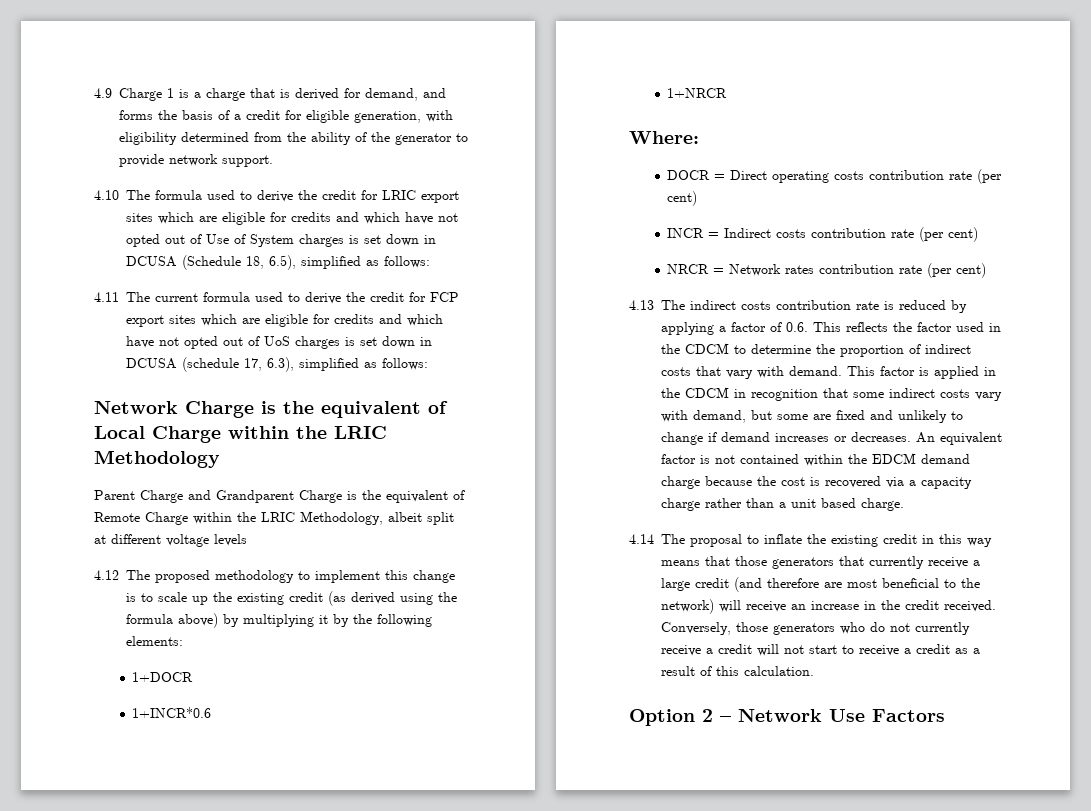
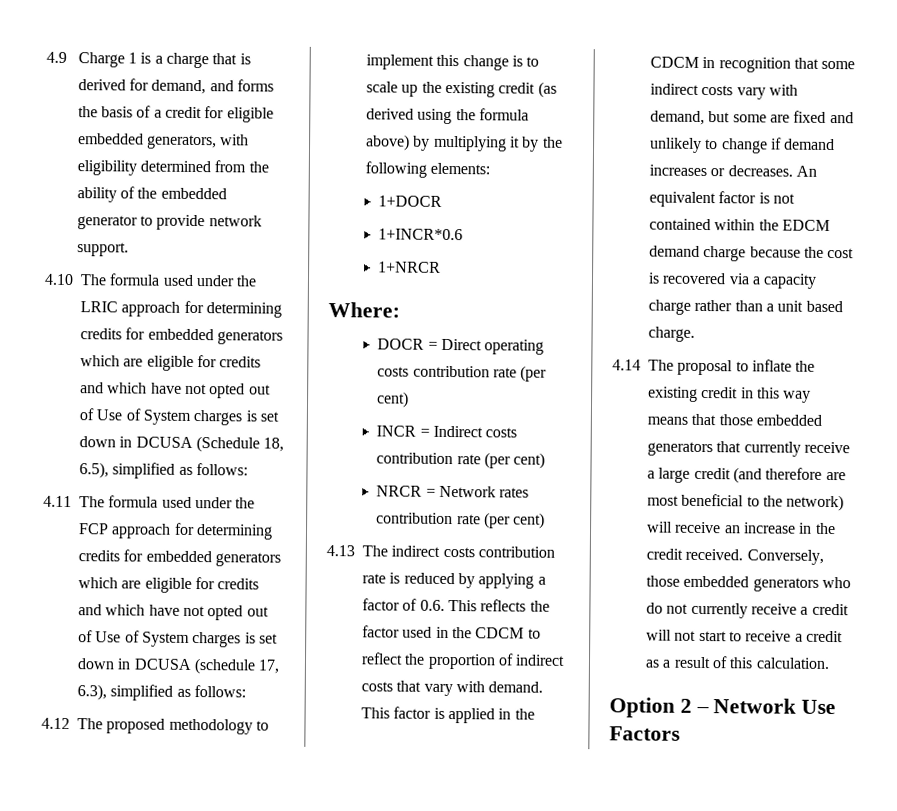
- 4.9 Charge 1 is a charge that is derived for demand, and forms the basis of a credit for eligible generation, with eligibility determined from the ability of the generator to provide network support.
+ 4.9 Charge 1 is a charge that is derived for demand, and forms the basis of a credit for eligible embedded generators, with eligibility determined from the ability of the embedded generator to provide network support.
- 4.10 The formula used to derive the credit for LRIC export sites which are eligible for credits and which have not opted out of Use of System charges is set down in DCUSA (Schedule 18, 6.5), simplified as follows:
+ 4.10 The formula used under the LRIC approach for determining credits for embedded generators which are eligible for credits and which have not opted out of Use of System charges is set down in DCUSA (Schedule 18, 6.5), simplified as follows:
- 4.11 The current formula used to derive the credit for FCP export sites which are eligible for credits and which have not opted out of UoS charges is set down in DCUSA (schedule 17, 6.3), simplified as follows:
+ 4.11 The formula used under the FCP approach for determining credits for embedded generators which are eligible for credits and which have not opted out of Use of System charges is set down in DCUSA (schedule 17, 6.3), simplified as follows:
- Network Charge is the equivalent of Local Charge within the LRIC Methodology
- Parent Charge and Grandparent Charge is the equivalent of Remote Charge within the LRIC Methodology, albeit split at different voltage levels
- 4.13 The indirect costs contribution rate is reduced by applying a factor of 0.6. This reflects the factor used in the CDCM to determine the proportion of indirect costs that vary with demand.
+ 4.13 The indirect costs contribution rate is reduced by applying a factor of 0.6. This reflects the factor used in the CDCM to reflect the proportion of indirect costs that vary with demand.
- 4.14 The proposal to inflate the existing credit in this way means that those generators that currently receive a large credit (and therefore are most beneficial to the network) will receive an increase in the credit received.
+ 4.14 The proposal to inflate the existing credit in this way means that those embedded generators that currently receive a large credit (and therefore are most beneficial to the network) will receive an increase in the credit received.
- Conversely, those generators who do not currently receive a credit will not start to receive a credit as a result of this calculation.
+ Conversely, those embedded generators who do not currently receive a credit will not start to receive a credit as a result of this calculation.

